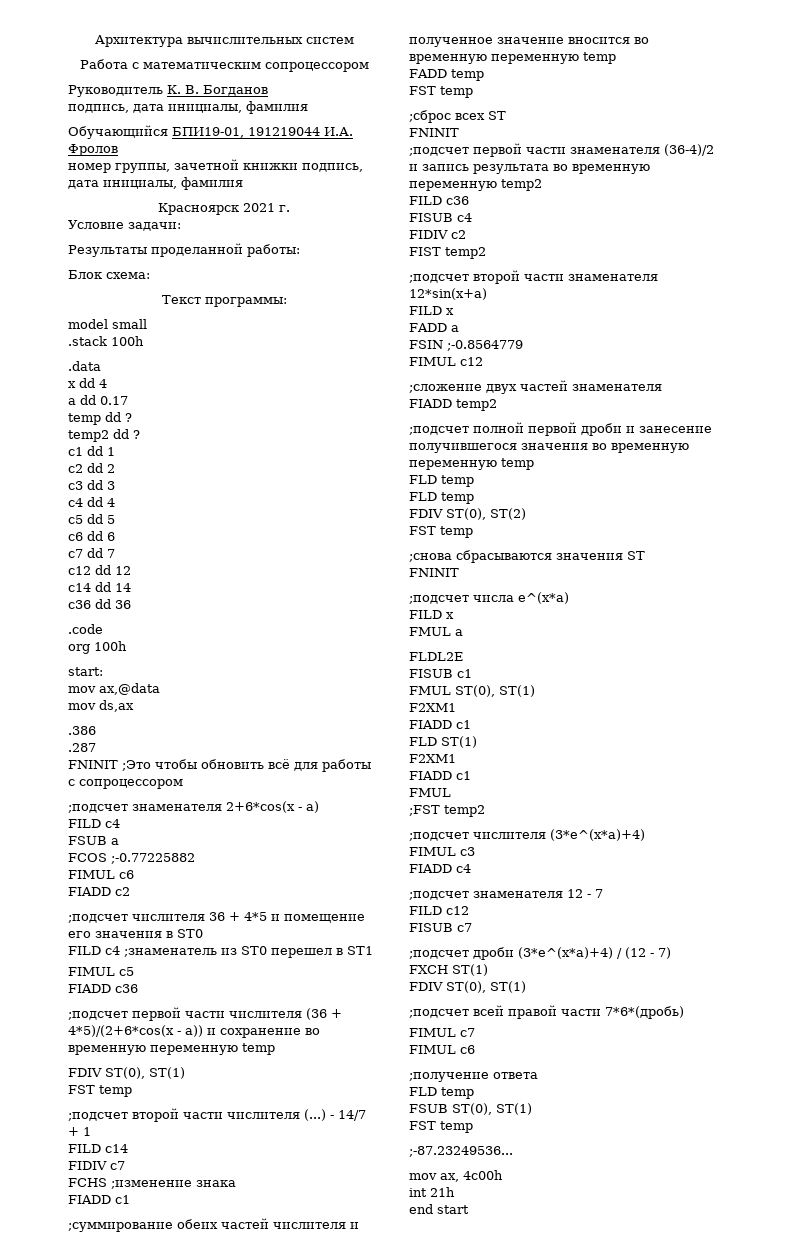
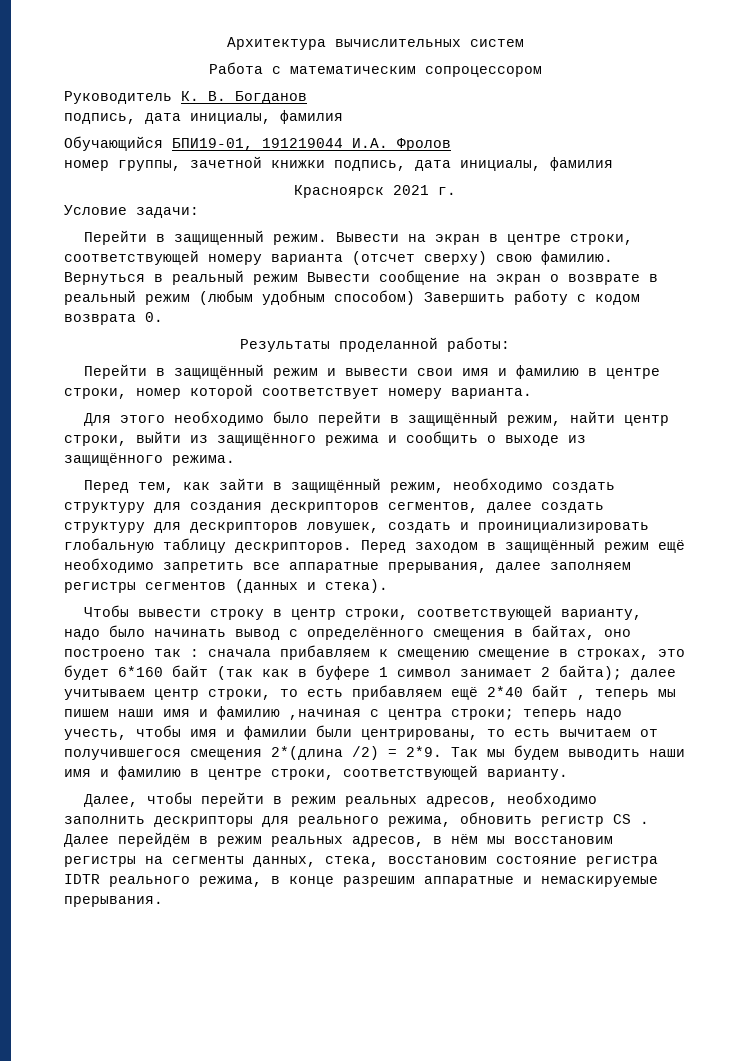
+ Перейти в защищенный режим. Вывести на экран в центре строки, соответствующей номеру варианта (отсчет сверху) свою фамилию. Вернуться в реальный режим Вывести сообщение на экран о возврате в реальный режим (любым удобным способом) Завершить работу с кодом возврата 0.
  Результаты проделанной работы:
- Блок схема:
- Текст программы:
- model small
- .stack 100h
- .data
- x dd 4
- a dd 0.17
- temp dd ?
- temp2 dd ?
- c1 dd 1
- c2 dd 2
- c3 dd 3
- c4 dd 4
- c5 dd 5
- c6 dd 6
- c7 dd 7
- c12 dd 12
- c14 dd 14
- c36 dd 36
- .code
- org 100h
- start:
- mov ax,@data
- mov ds,ax
- .386
- .287
- FNINIT ;Это чтобы обновить всё для работы с сопроцессором
- ;подсчет знаменателя 2+6*cos(x - a)
- FILD c4
- FSUB a
- FCOS ;-0.77225882
- FIMUL c6
- FIADD c2
- ;подсчет числителя 36 + 4*5 и помещение его значения в ST0
- FILD c4 ;знаменатель из ST0 перешел в ST1
- FIMUL c5
- FIADD c36
- ;подсчет первой части числителя (36 + 4*5)/(2+6*cos(x - a)) и сохранение во временную переменную temp
- FDIV ST(0), ST(1)
- FST temp
- ;подсчет второй части числителя (...) - 14/7 + 1
- FILD c14
- FIDIV c7
- FCHS ;изменение знака
- FIADD c1
- ;суммирование обеих частей числителя и полученное значение вносится во временную переменную temp
- FADD temp
- FST temp
- ;сброс всех ST
- FNINIT
- ;подсчет первой части знаменателя (36-4)/2 и запись результата во временную переменную temp2
- FILD c36
- FISUB c4
- FIDIV c2
- FIST temp2
- ;подсчет второй части знаменателя 12*sin(x+a)
- FILD x
- FADD a
- FSIN ;-0.8564779
- FIMUL c12
- ;сложение двух частей знаменателя
- FIADD temp2
- ;подсчет полной первой дроби и занесение получившегося значения во временную переменную temp
- FLD temp
- FLD temp
- FDIV ST(0), ST(2)
- FST temp
- ;снова сбрасываются значения ST
- FNINIT
- ;подсчет числа e^(x*a)
- FILD x
- FMUL a
- FLDL2E
- FISUB c1
- FMUL ST(0), ST(1)
- F2XM1
- FIADD c1
- FLD ST(1)
- F2XM1
- FIADD c1
- FMUL
- ;FST temp2
- ;подсчет числителя (3*e^(x*a)+4)
- FIMUL c3
- FIADD c4
- ;подсчет знаменателя 12 - 7
- FILD c12
- FISUB c7
- ;подсчет дроби (3*e^(x*a)+4) / (12 - 7)
- FXCH ST(1)
- FDIV ST(0), ST(1)
- ;подсчет всей правой части 7*6*(дробь)
- FIMUL c7
- FIMUL c6
- ;получение ответа
- FLD temp
- FSUB ST(0), ST(1)
- FST temp
- ;-87.23249536...
- mov ax, 4c00h
- int 21h
- end start
+ Перейти в защищённый режим и вывести свои имя и фамилию в центре строки, номер которой соответствует номеру варианта.
+ Для этого необходимо было перейти в защищённый режим, найти центр строки, выйти из защищённого режима и сообщить о выходе из защищённого режима.
+ Перед тем, как зайти в защищённый режим, необходимо создать структуру для создания дескрипторов сегментов, далее создать структуру для дескрипторов ловушек, создать и проинициализировать глобальную таблицу дескрипторов. Перед заходом в защищённый режим ещё необходимо запретить все аппаратные прерывания, далее заполняем регистры сегментов (данных и стека).
+ Чтобы вывести строку в центр строки, соответствующей варианту, надо было начинать вывод с определённого смещения в байтах, оно построено так : сначала прибавляем к смещению смещение в строках, это будет 6*160 байт (так как в буфере 1 символ занимает 2 байта); далее учитываем центр строки, то есть прибавляем ещё 2*40 байт , теперь мы пишем наши имя и фамилию ,начиная с центра строки; теперь надо учесть, чтобы имя и фамилии были центрированы, то есть вычитаем от получившегося смещения 2*(длина /2) = 2*9. Так мы будем выводить наши имя и фамилию в центре строки, соответствующей варианту.
+ Далее, чтобы перейти в режим реальных адресов, необходимо заполнить дескрипторы для реального режима, обновить регистр CS . Далее перейдём в режим реальных адресов, в нём мы восстановим регистры на сегменты данных, стека, восстановим состояние регистра IDTR реального режима, в конце разрешим аппаратные и немаскируемые прерывания.

